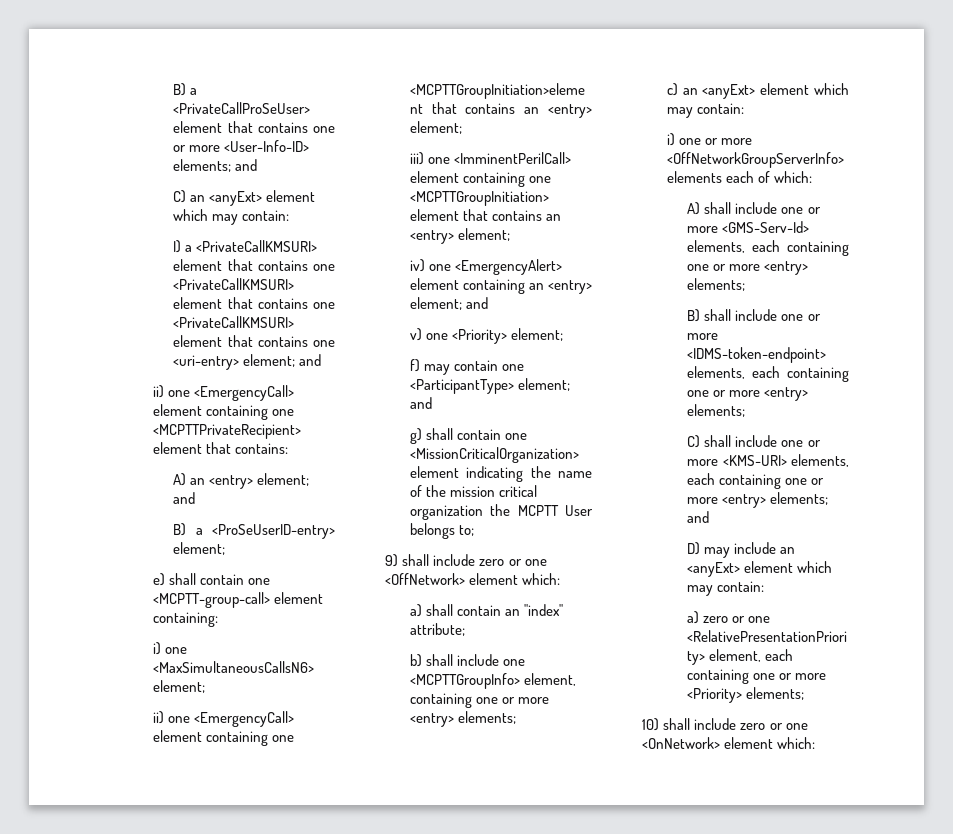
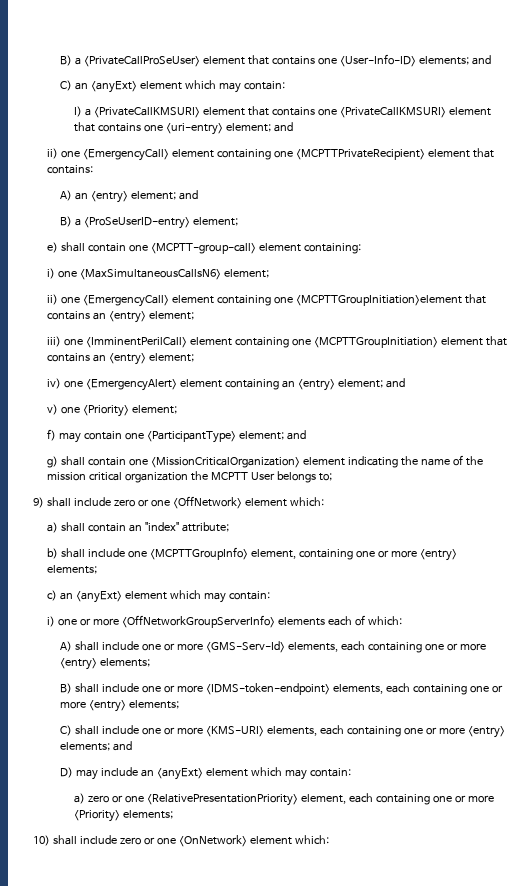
- B) a <PrivateCallProSeUser> element that contains one or more <User-Info-ID> elements; and
+ B) a <PrivateCallProSeUser> element that contains one <User-Info-ID> elements; and
- I) a <PrivateCallKMSURI> element that contains one <PrivateCallKMSURI> element that contains one <PrivateCallKMSURI> element that contains one <uri-entry> element; and
+ I) a <PrivateCallKMSURI> element that contains one <PrivateCallKMSURI> element that contains one <uri-entry> element; and

